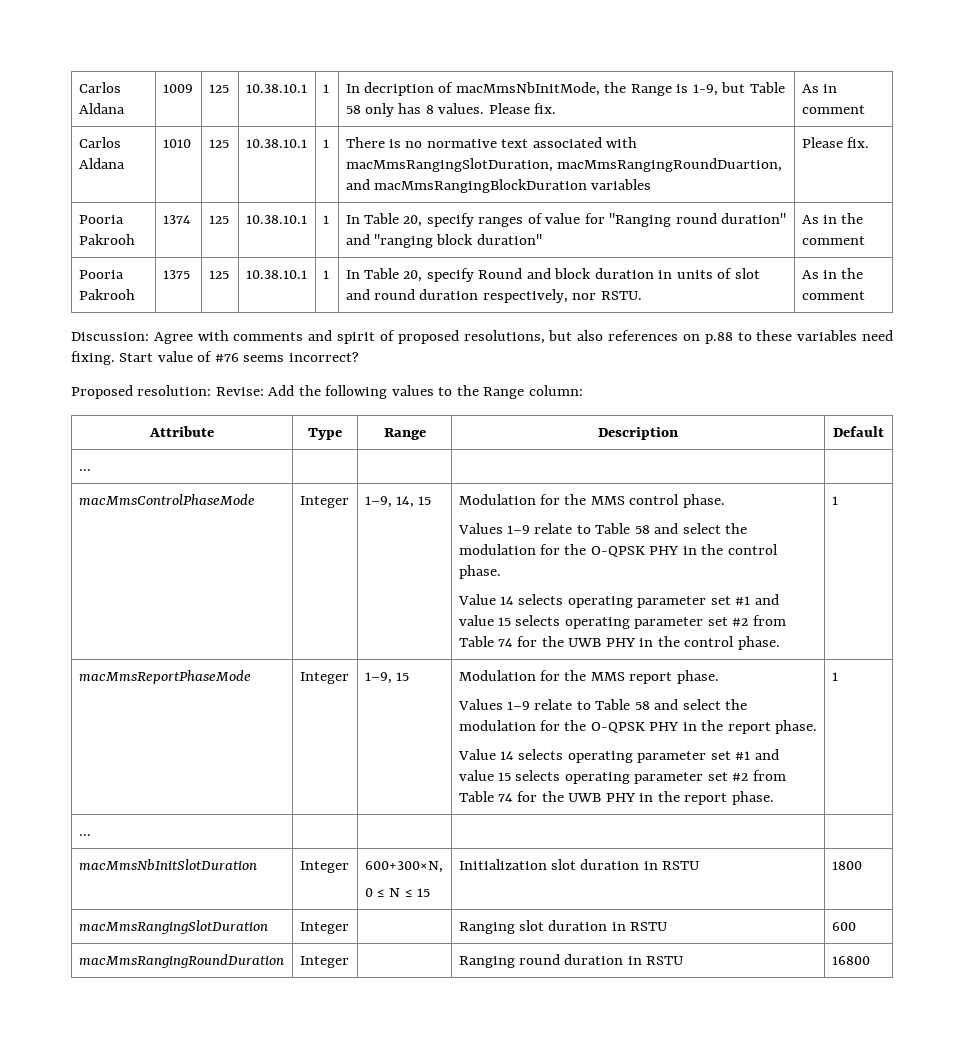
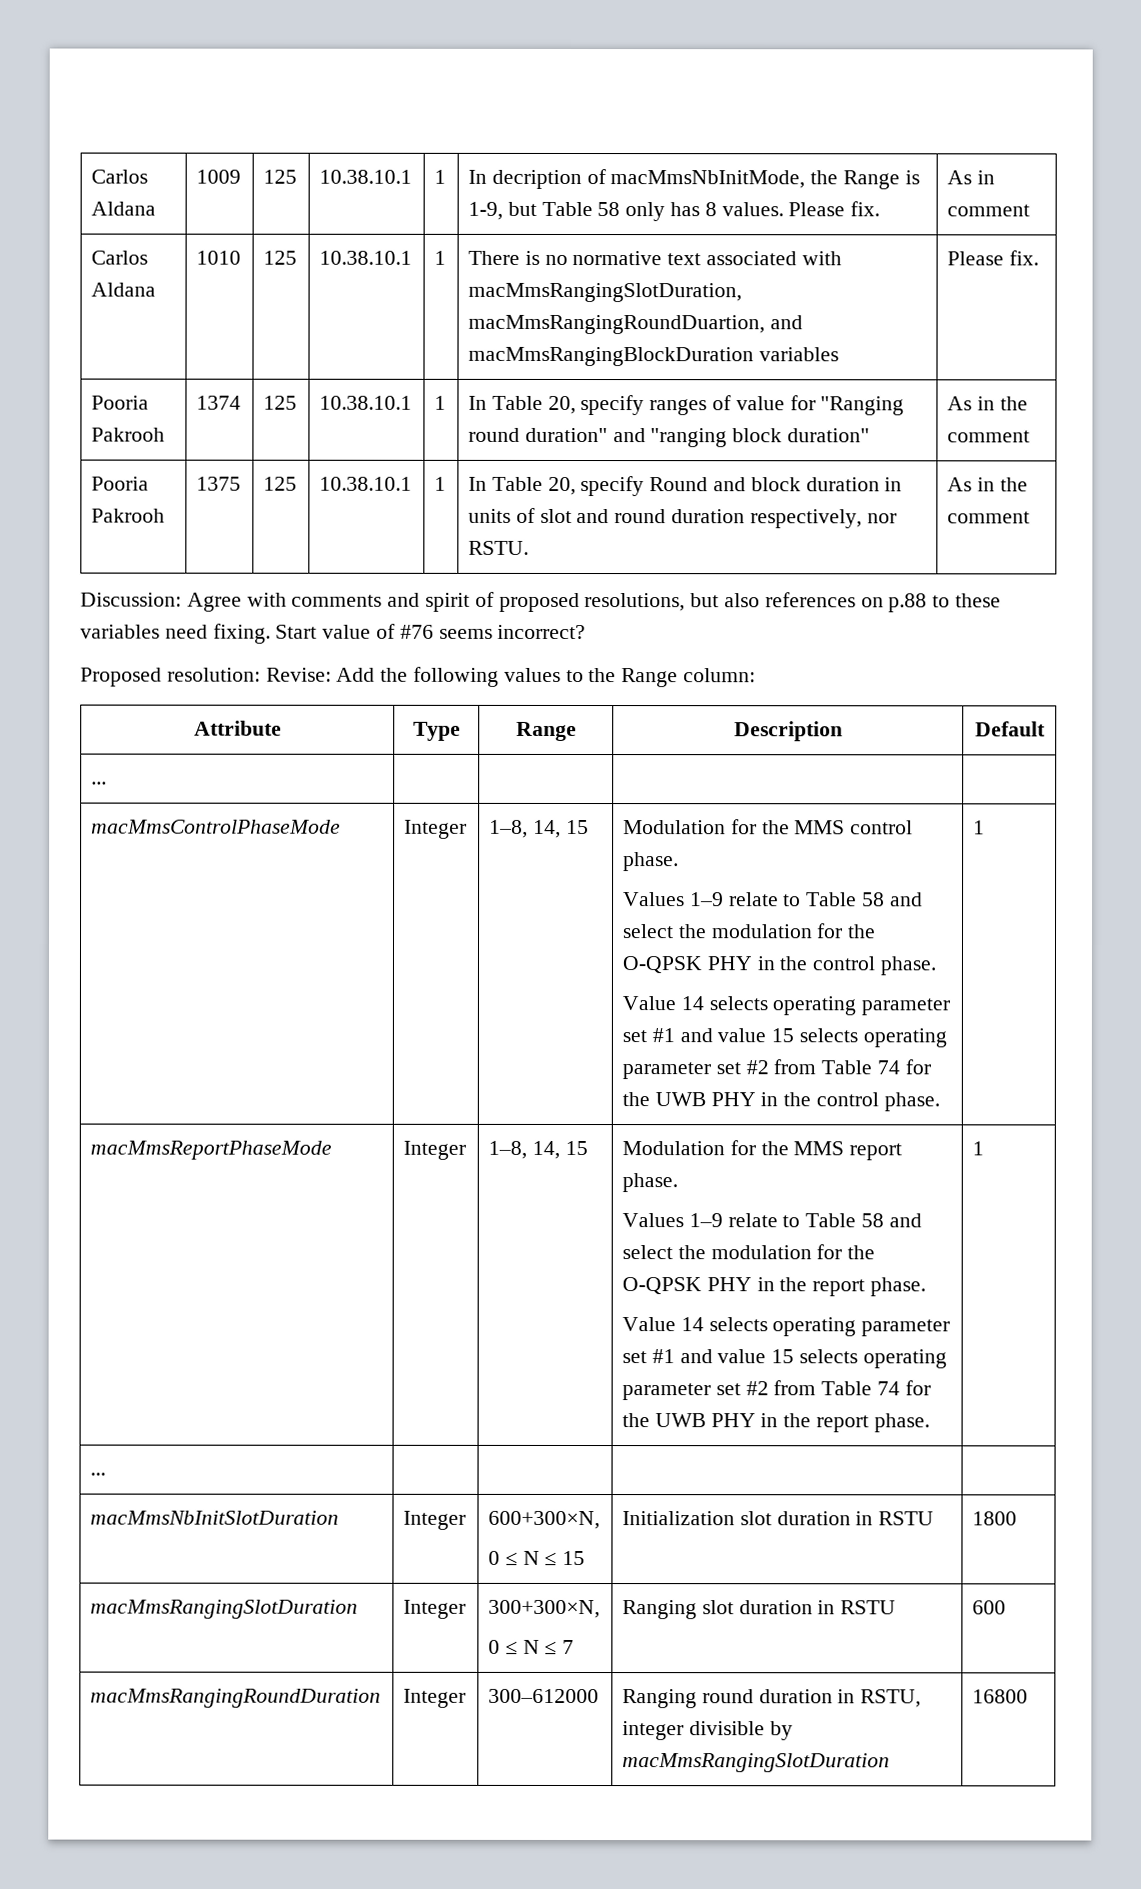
- macMmsControlPhaseMode | Integer | 1–9, 14, 15
+ macMmsControlPhaseMode | Integer | 1–8, 14, 15
- macMmsReportPhaseMode | Integer | 1–9, 15
+ macMmsReportPhaseMode | Integer | 1–8, 14, 15
- macMmsRangingSlotDuration | Integer | | Ranging slot duration in RSTU | 600
+ macMmsRangingSlotDuration | Integer | 300+300×N,
+ 0 ≤ N ≤ 7 | Ranging slot duration in RSTU | 600
- macMmsRangingRoundDuration | Integer | | Ranging round duration in RSTU | 16800
+ macMmsRangingRoundDuration | Integer | 300–612000 | Ranging round duration in RSTU, integer divisible by macMmsRangingSlotDuration | 16800

